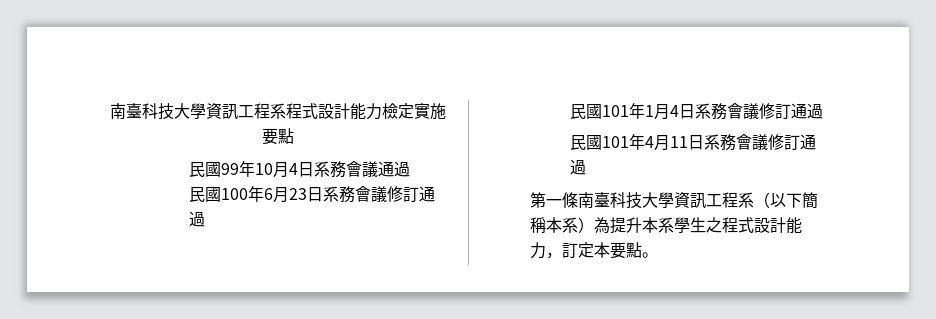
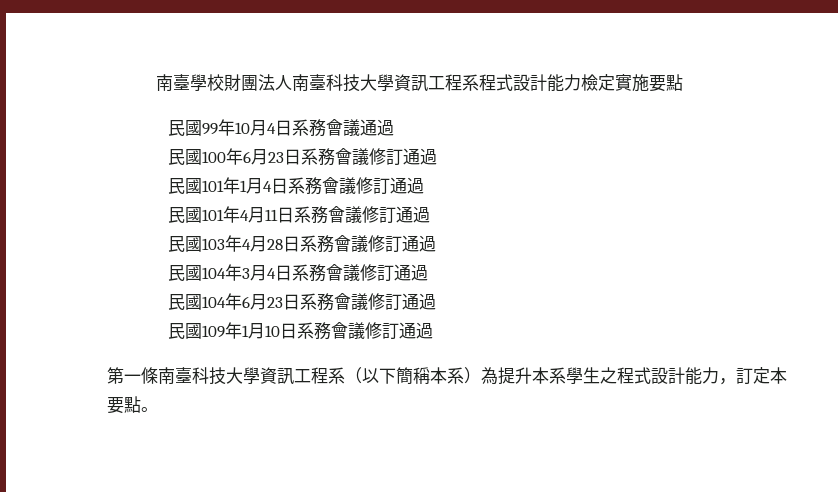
- 南臺科技大學資訊工程系程式設計能力檢定實施要點
+ 南臺學校財團法人南臺科技大學資訊工程系程式設計能力檢定實施要點
+ 民國103年4月28日系務會議修訂通過
+ 民國104年3月4日系務會議修訂通過
+ 民國104年6月23日系務會議修訂通過
+ 民國109年1月10日系務會議修訂通過

